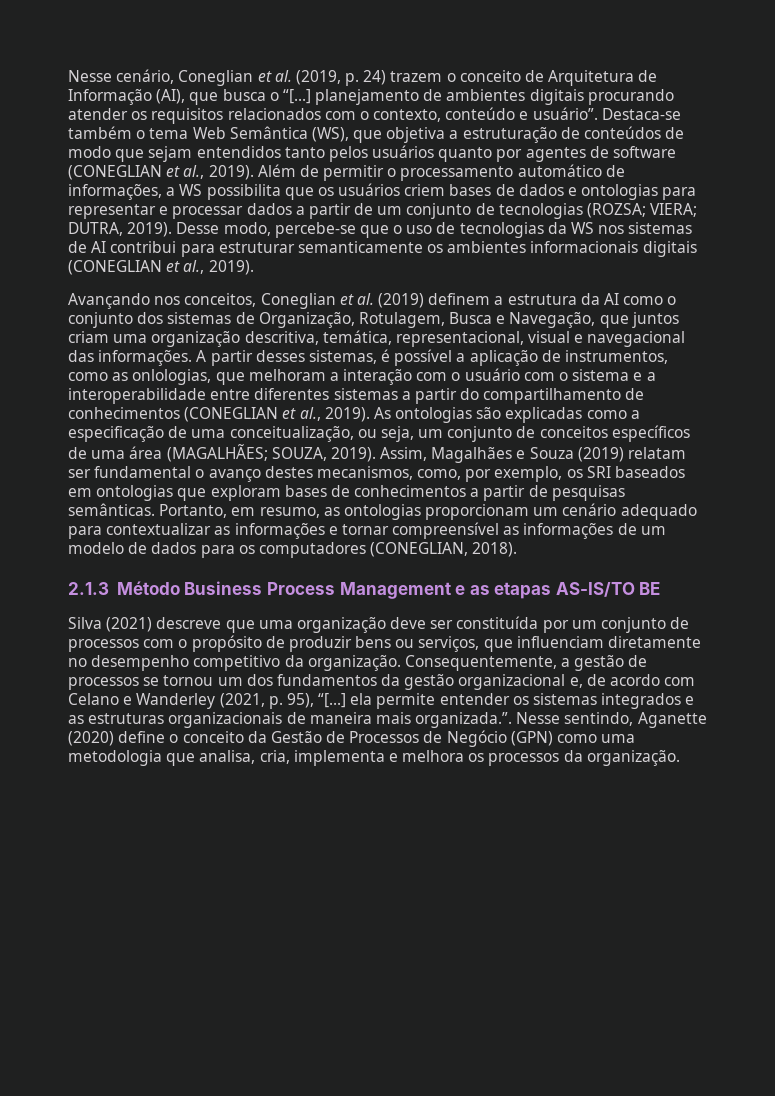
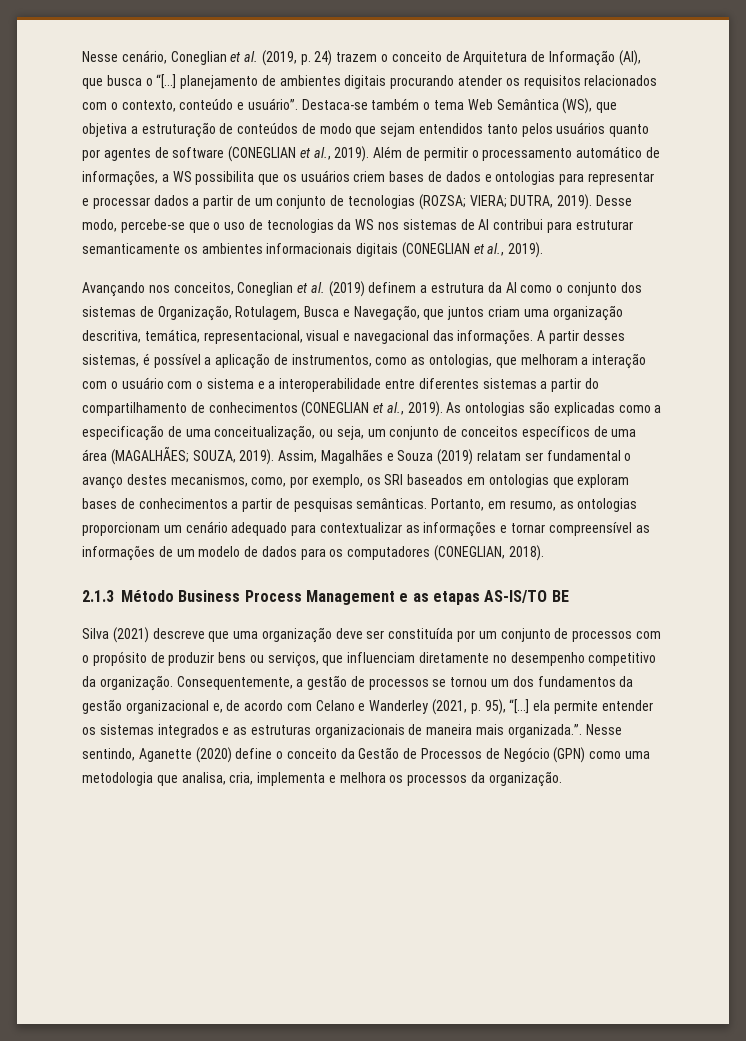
- A partir desses sistemas, é possível a aplicação de instrumentos, como as onlologias, que melhoram a interação com o usuário com o sistema e a interoperabilidade entre diferentes sistemas a partir do compartilhamento de conhecimentos (CONEGLIAN et al., 2019).
+ A partir desses sistemas, é possível a aplicação de instrumentos, como as ontologias, que melhoram a interação com o usuário com o sistema e a interoperabilidade entre diferentes sistemas a partir do compartilhamento de conhecimentos (CONEGLIAN et al., 2019).

